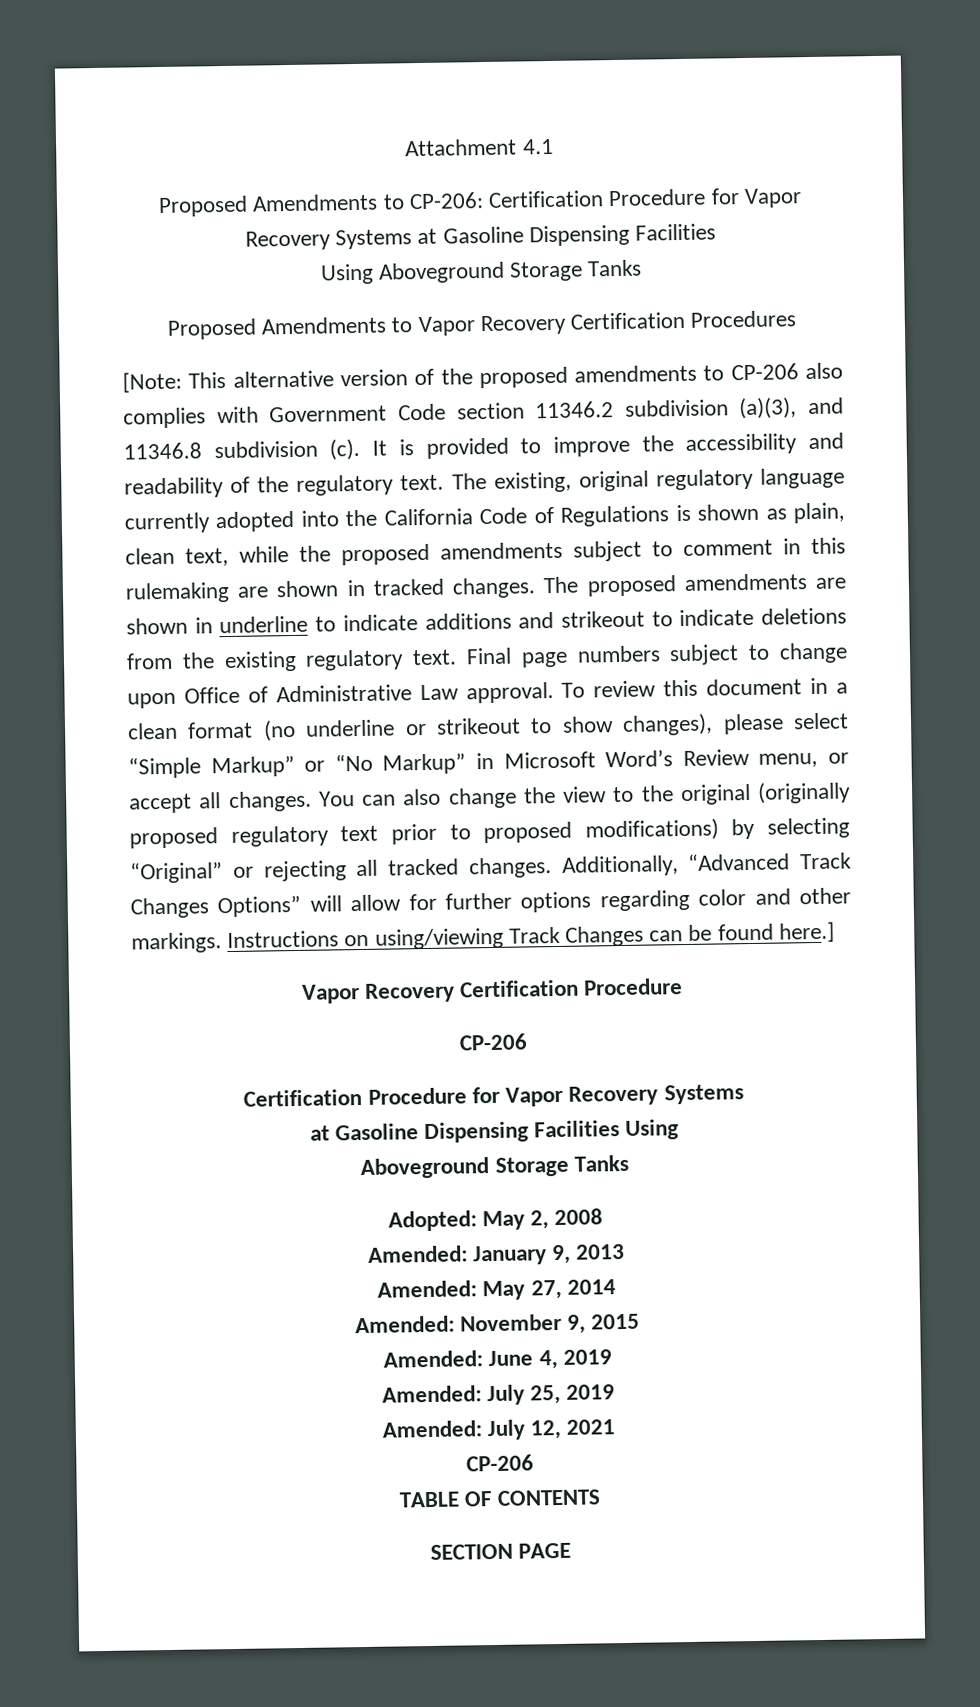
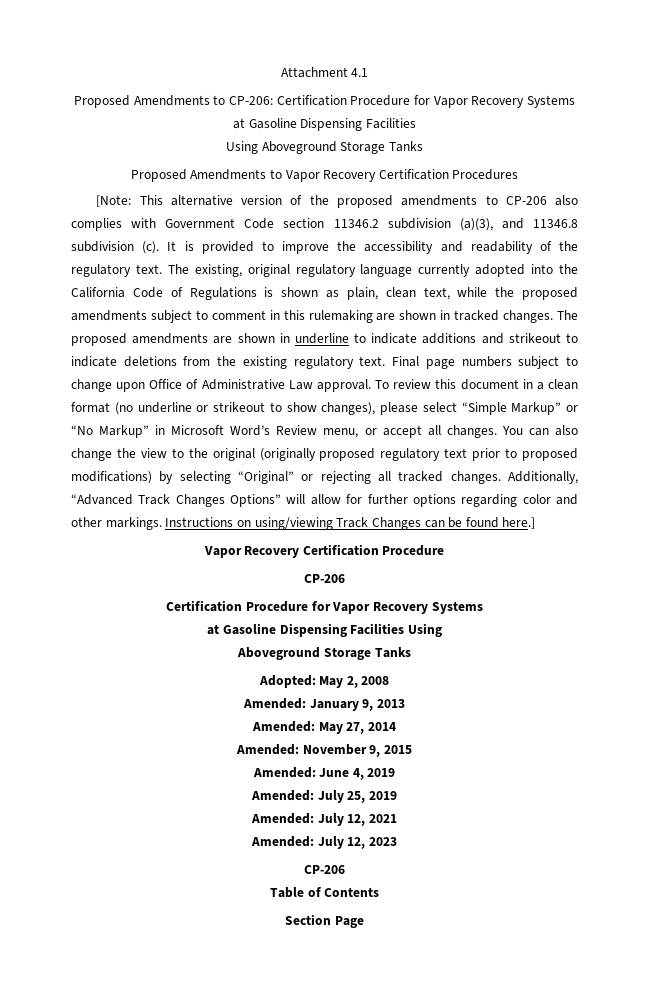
  Amended: July 12, 2021
+ Amended: July 12, 2023
  CP-206
- TABLE OF CONTENTS
- SECTION PAGE
+ Table of Contents
+ Section Page

